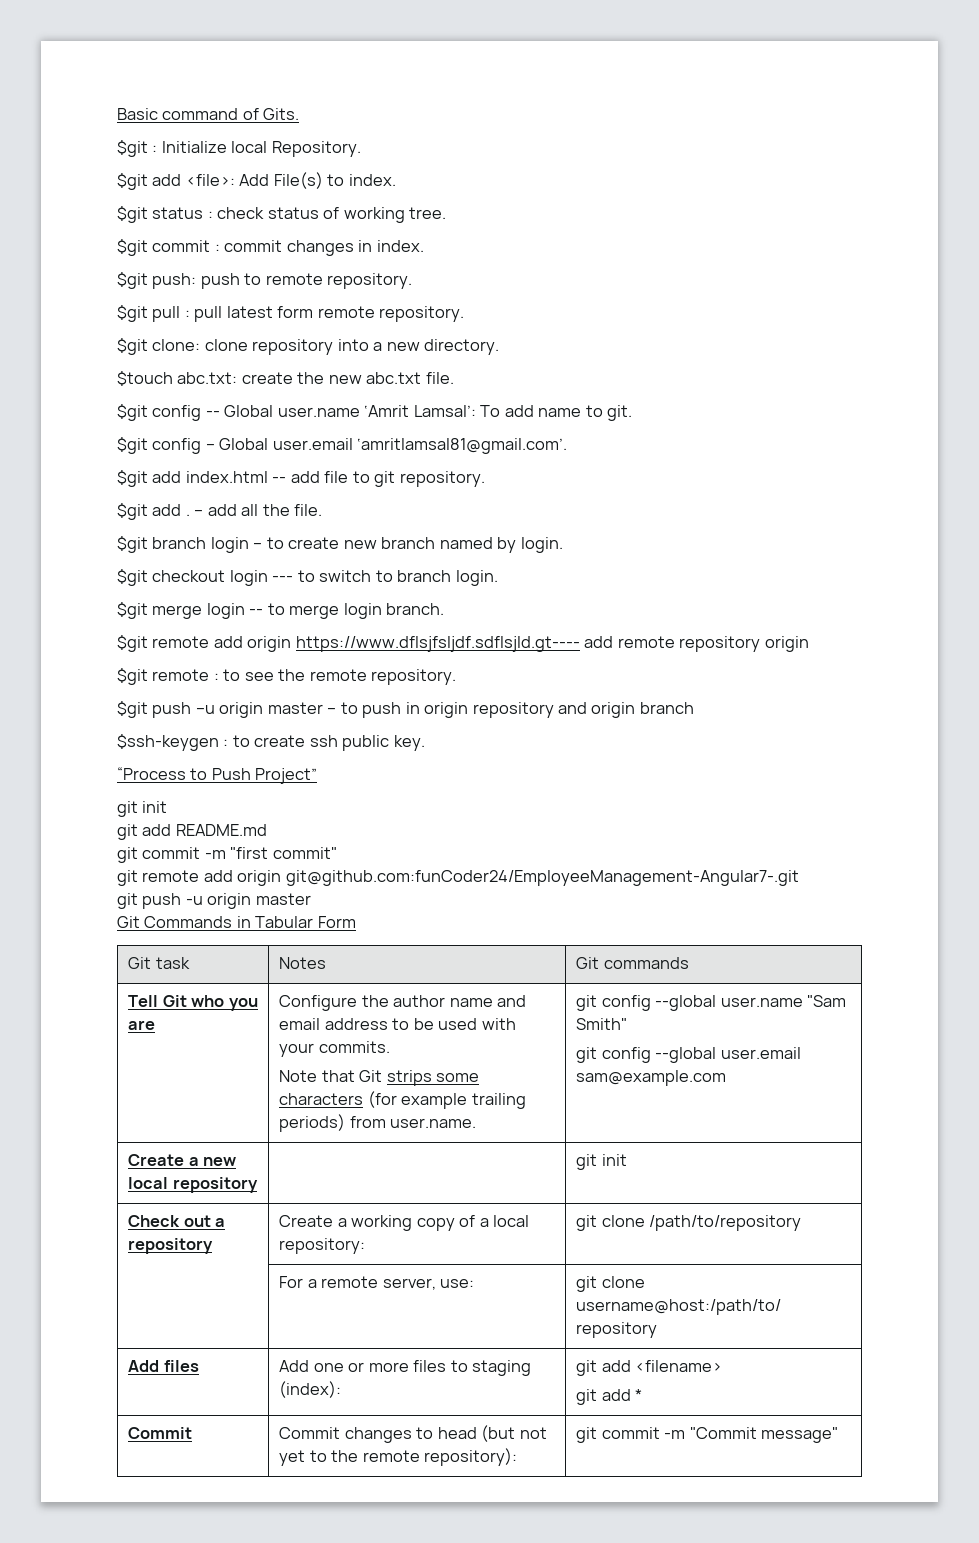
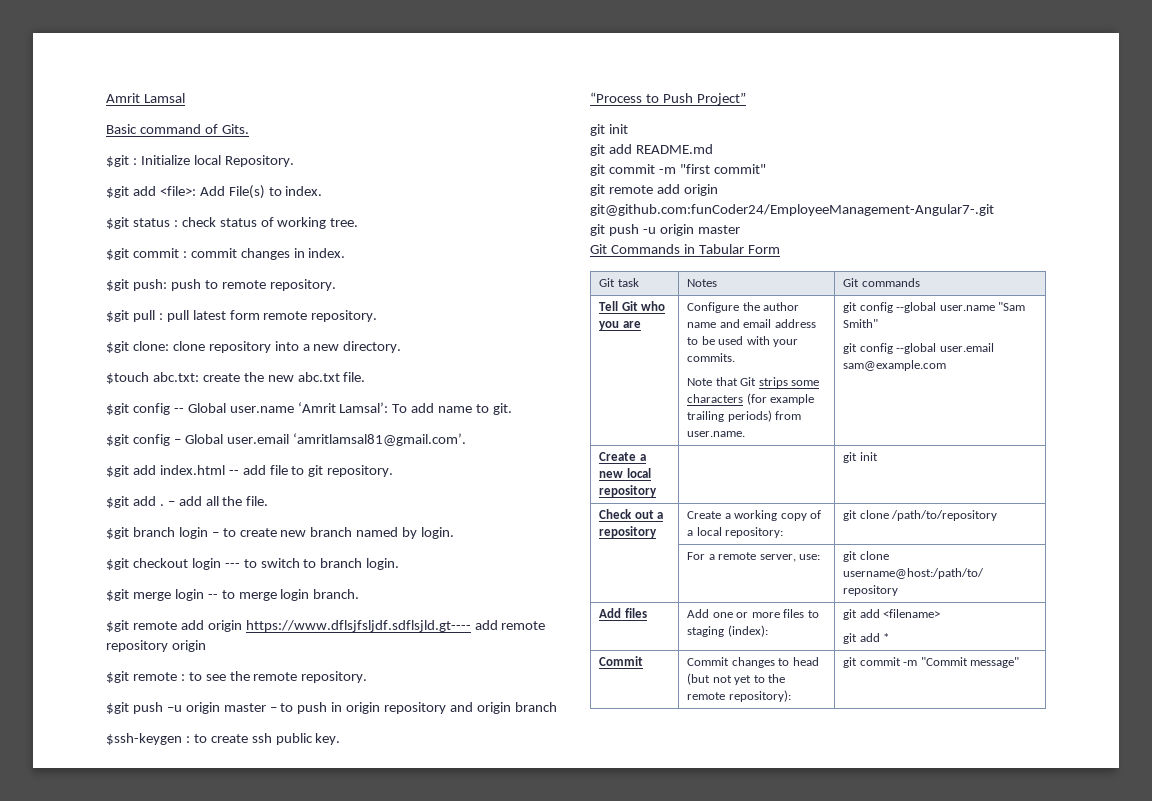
+ Amrit Lamsal

